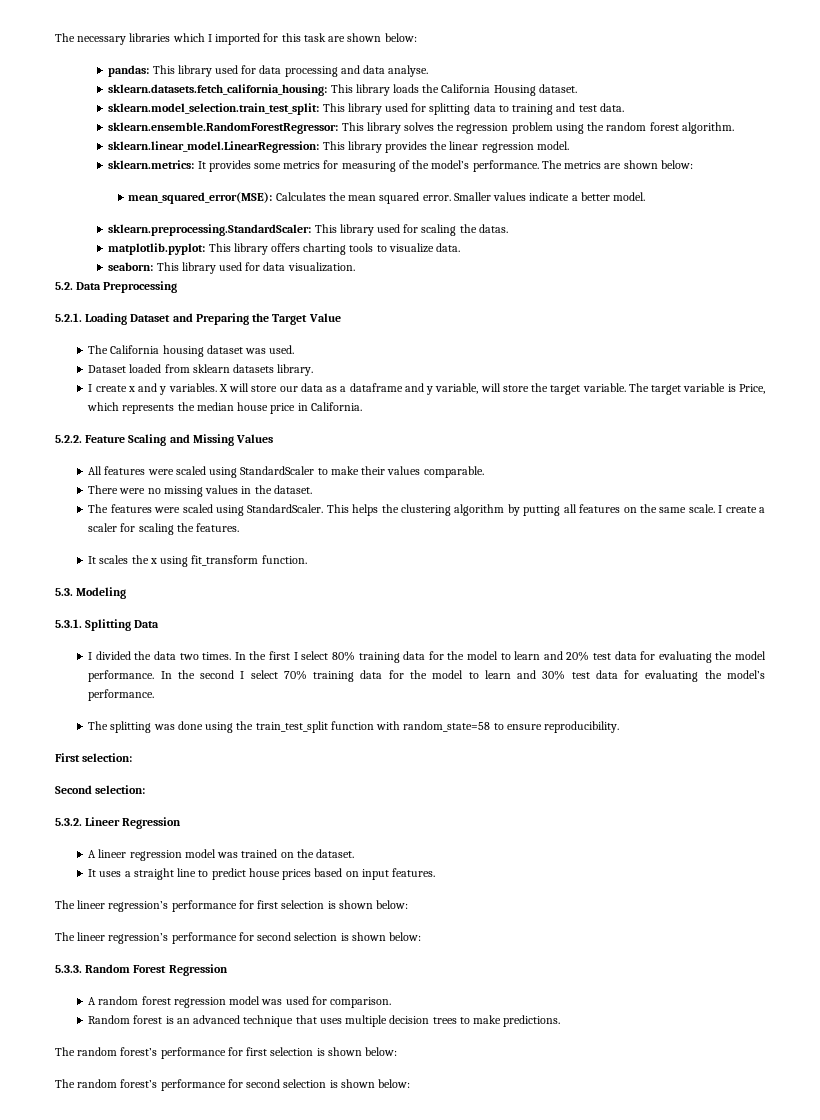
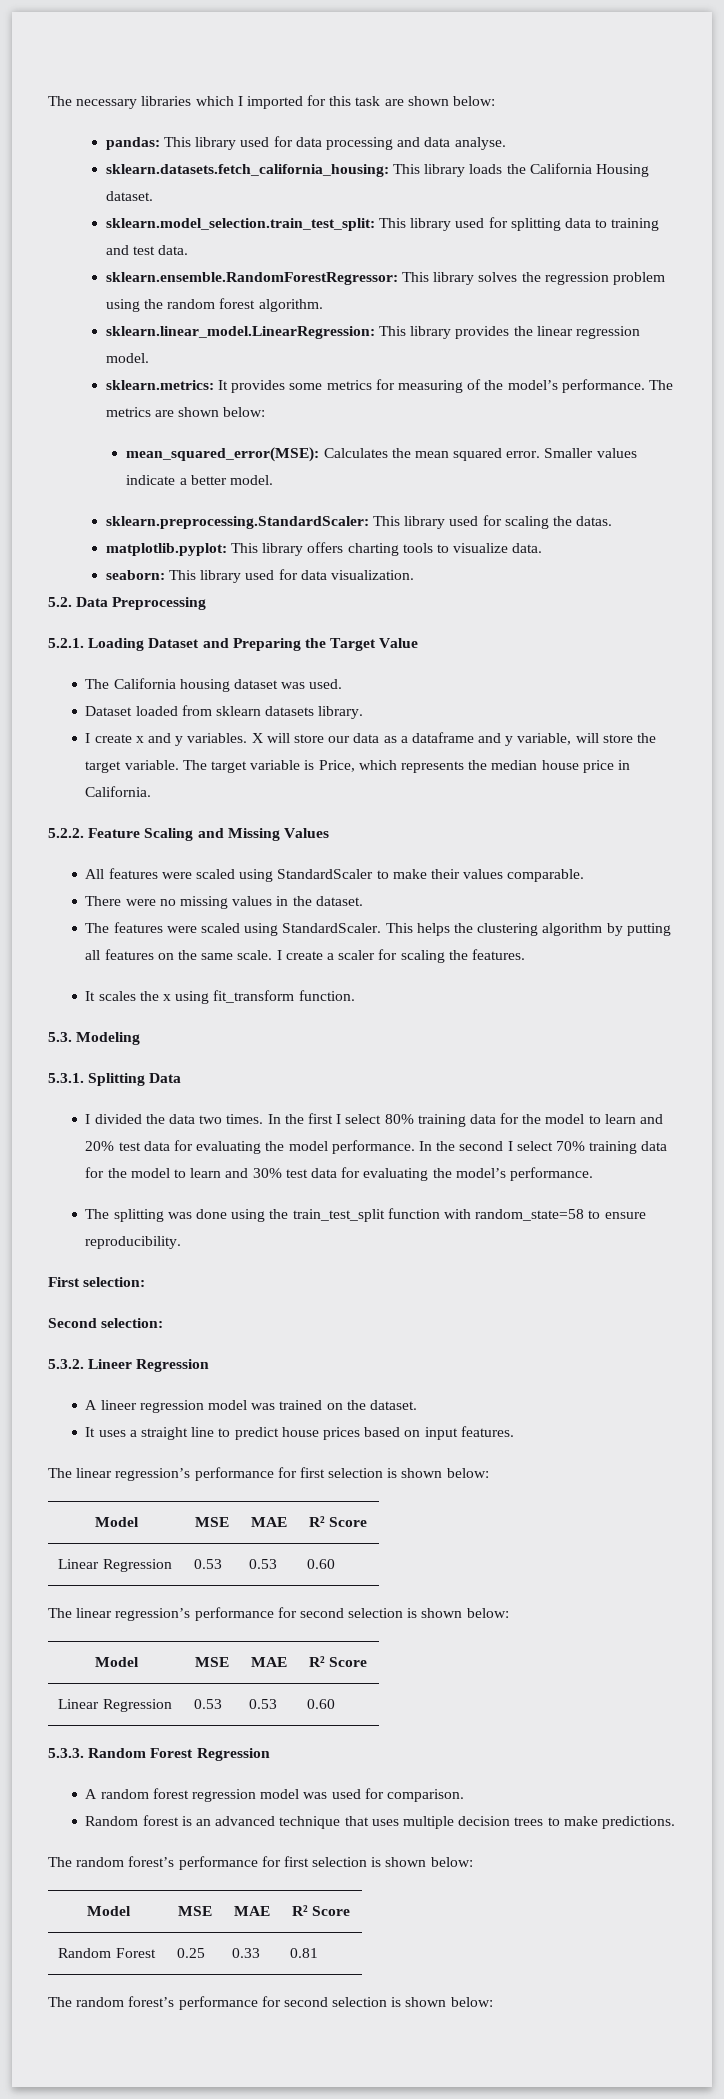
- The lineer regression’s performance for first selection is shown below:
- The lineer regression’s performance for second selection is shown below:
+ The linear regression’s performance for first selection is shown below:
+ Model | MSE | MAE | R² Score
+ Linear Regression | 0.53 | 0.53 | 0.60
+ The linear regression’s performance for second selection is shown below:
+ Model | MSE | MAE | R² Score
+ Linear Regression | 0.53 | 0.53 | 0.60
  The random forest’s performance for first selection is shown below:
+ Model | MSE | MAE | R² Score
+ Random Forest | 0.25 | 0.33 | 0.81

